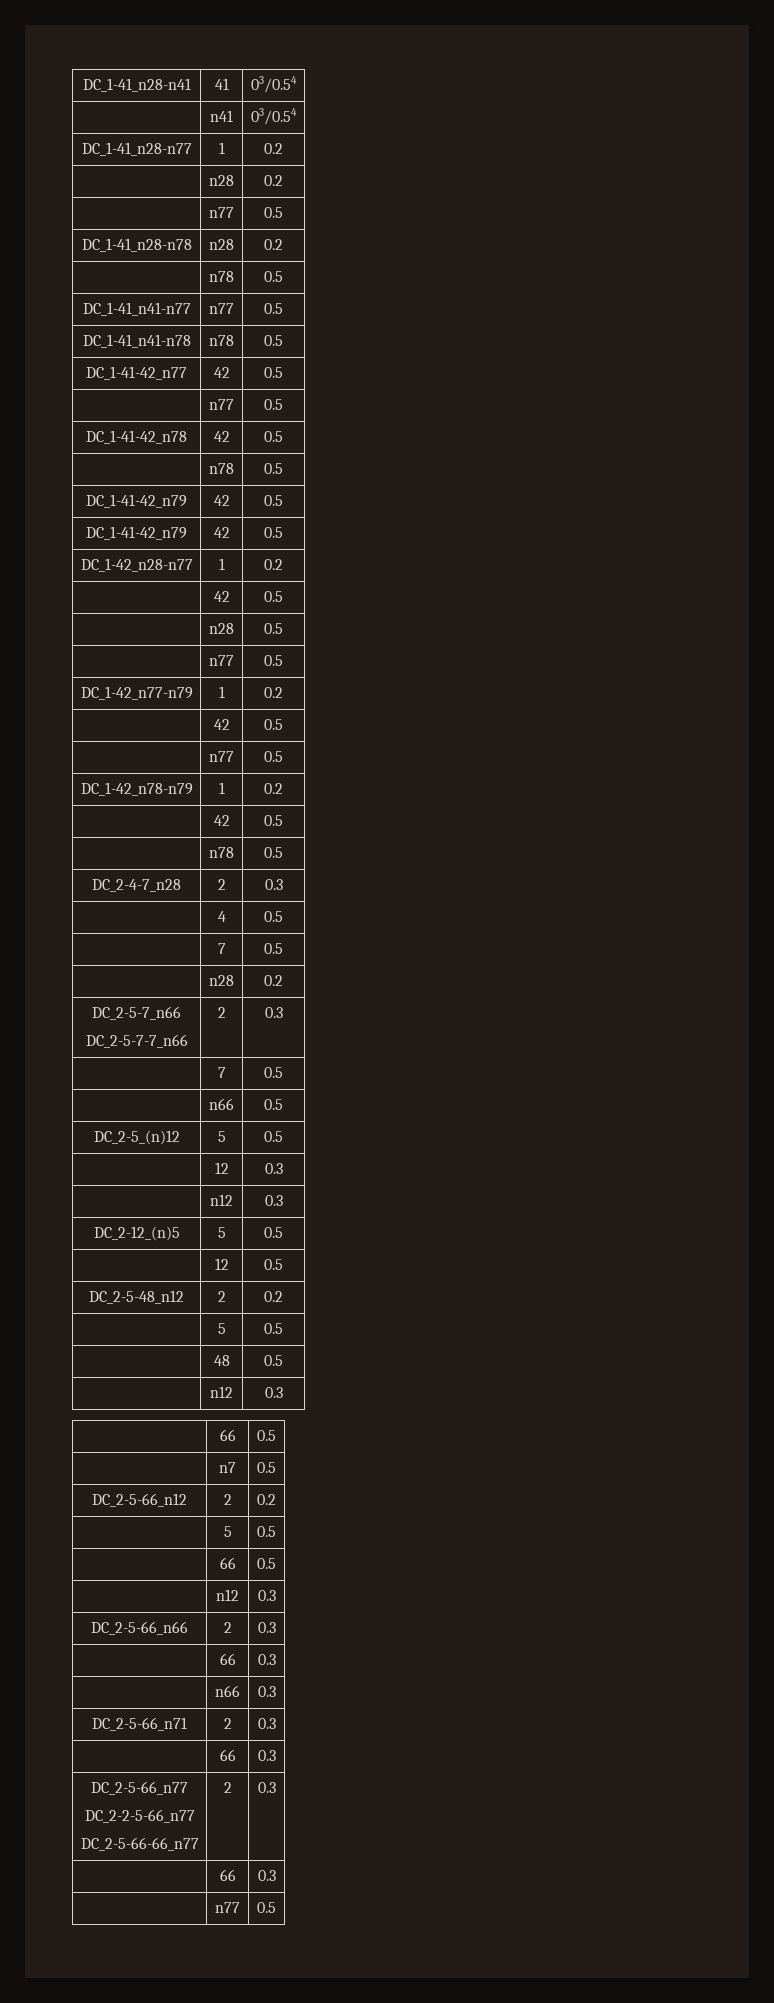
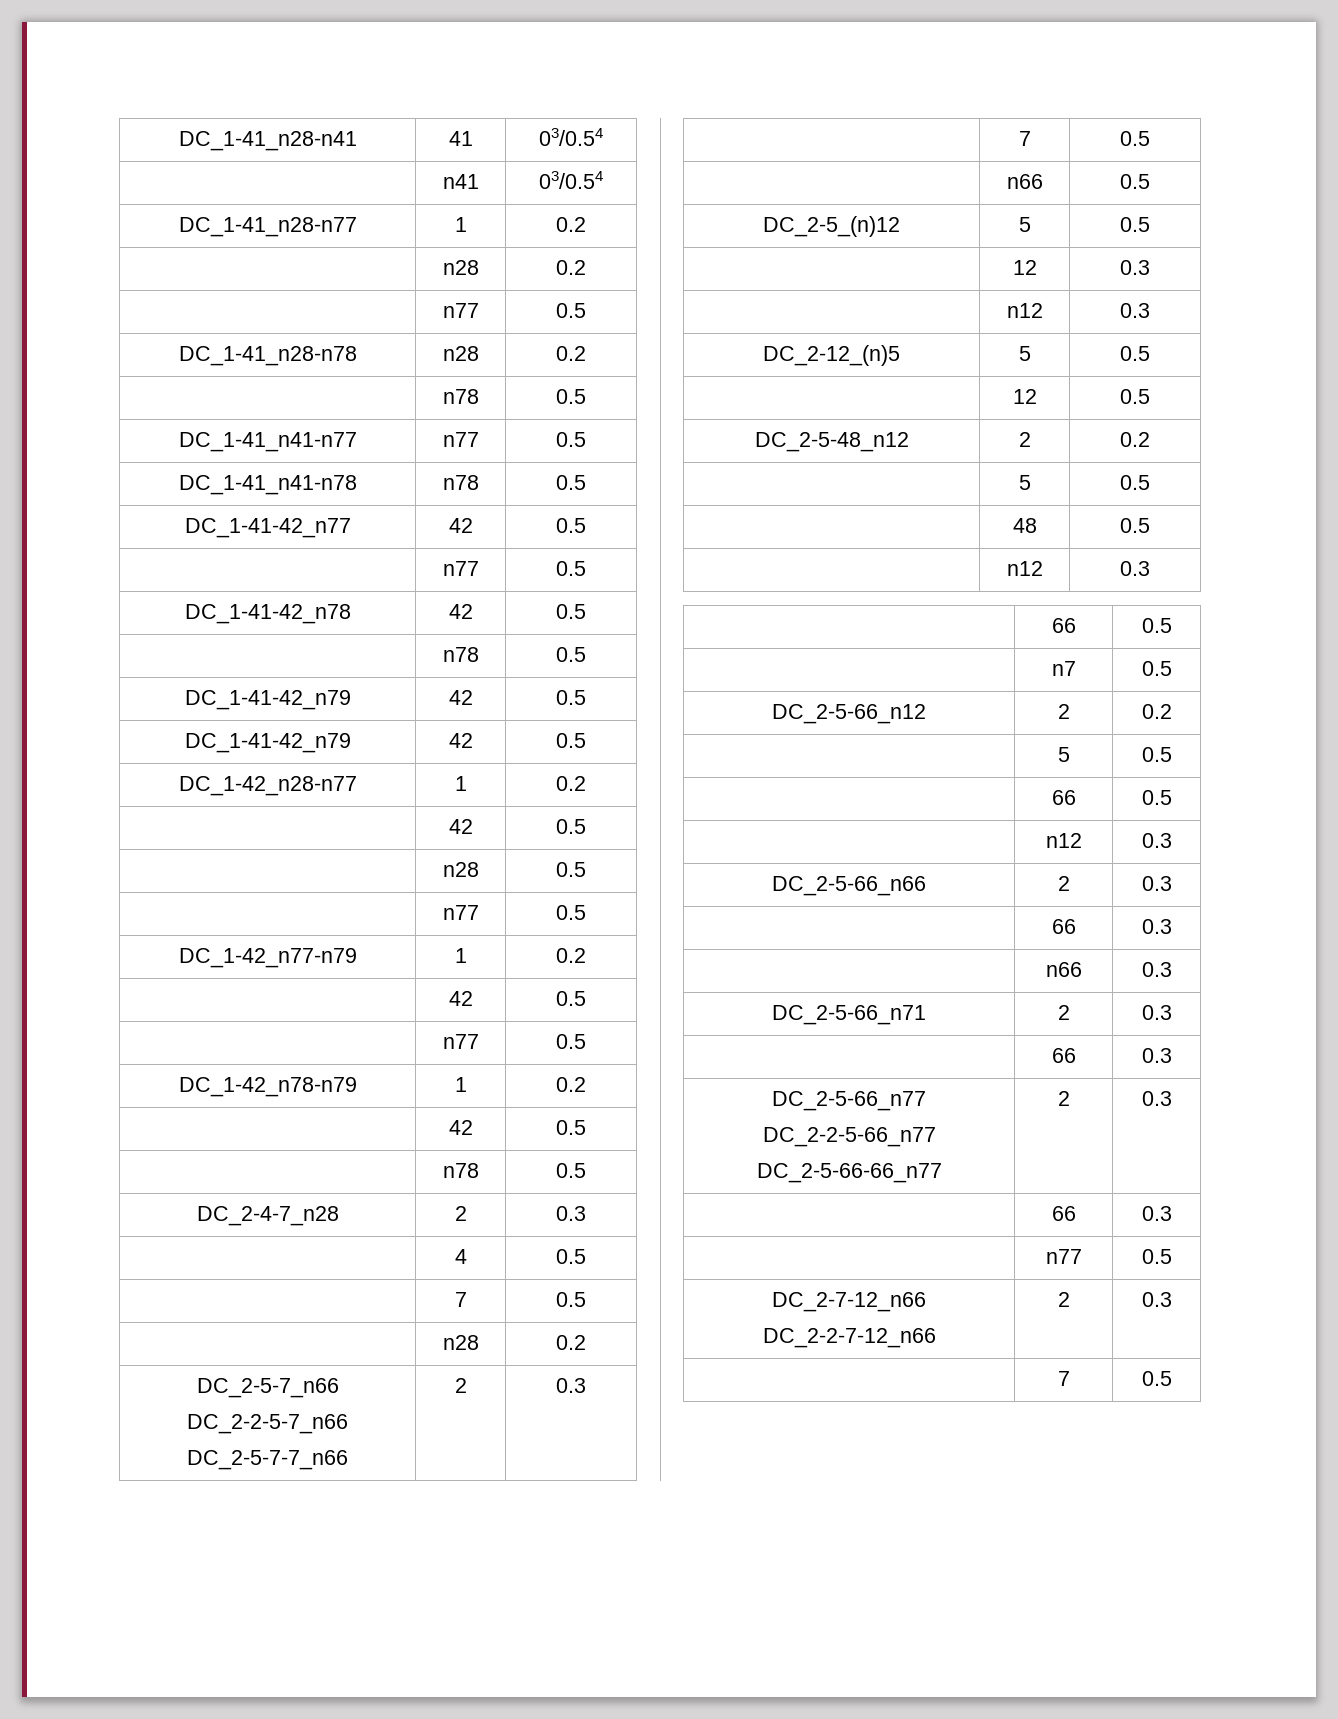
  DC_2-5-7_n66
+ DC_2-2-5-7_n66
+ DC_2-7-12_n66
+ DC_2-2-7-12_n66 | 2 | 0.3
+ | 7 | 0.5

